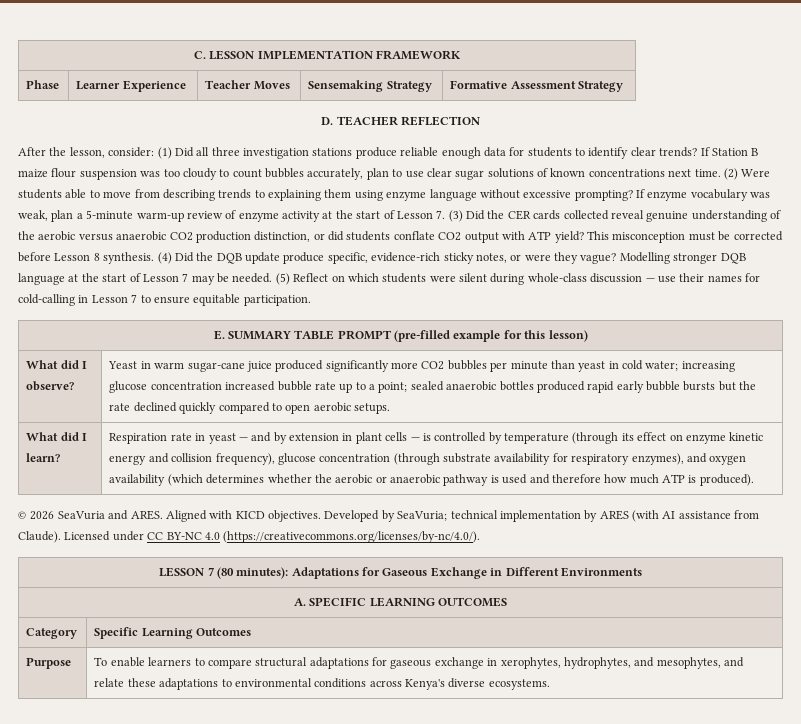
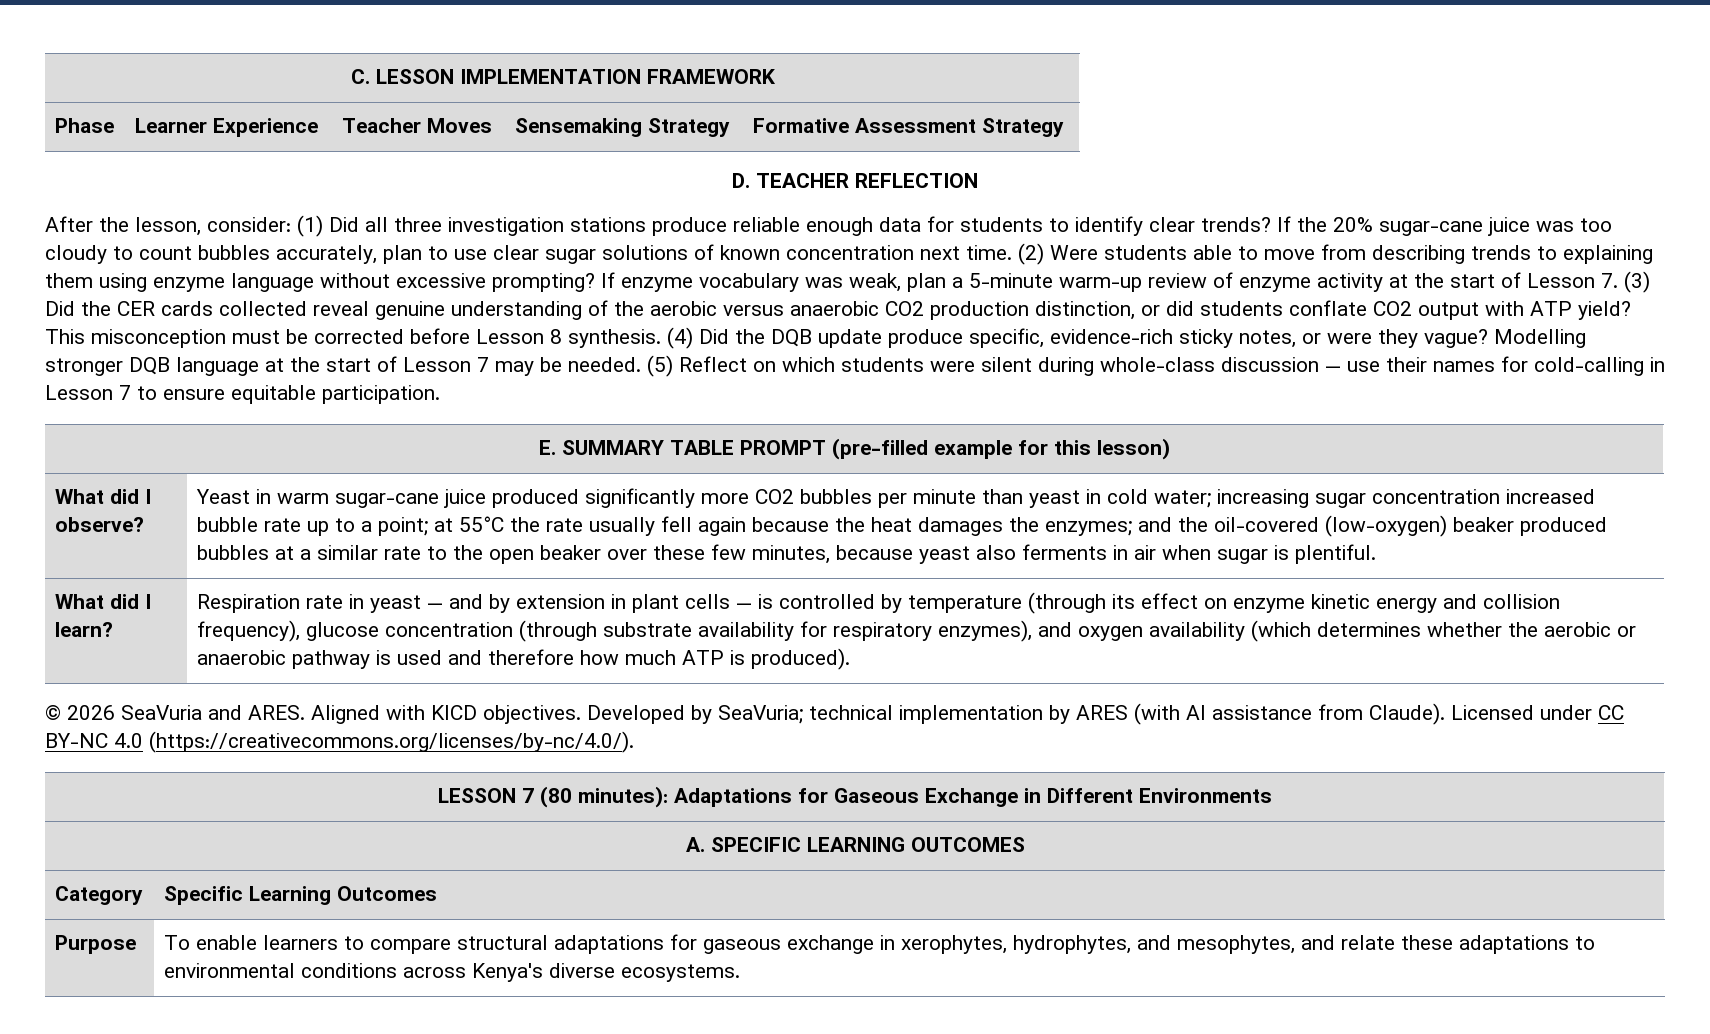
- If Station B maize flour suspension was too cloudy to count bubbles accurately, plan to use clear sugar solutions of known concentrations next time.
+ If the 20% sugar-cane juice was too cloudy to count bubbles accurately, plan to use clear sugar solutions of known concentration next time.
- Yeast in warm sugar-cane juice produced significantly more CO2 bubbles per minute than yeast in cold water; increasing glucose concentration increased bubble rate up to a point; sealed anaerobic bottles produced rapid early bubble bursts but the rate declined quickly compared to open aerobic setups.
+ Yeast in warm sugar-cane juice produced significantly more CO2 bubbles per minute than yeast in cold water; increasing sugar concentration increased bubble rate up to a point; at 55°C the rate usually fell again because the heat damages the enzymes; and the oil-covered (low-oxygen) beaker produced bubbles at a similar rate to the open beaker over these few minutes, because yeast also ferments in air when sugar is plentiful.

